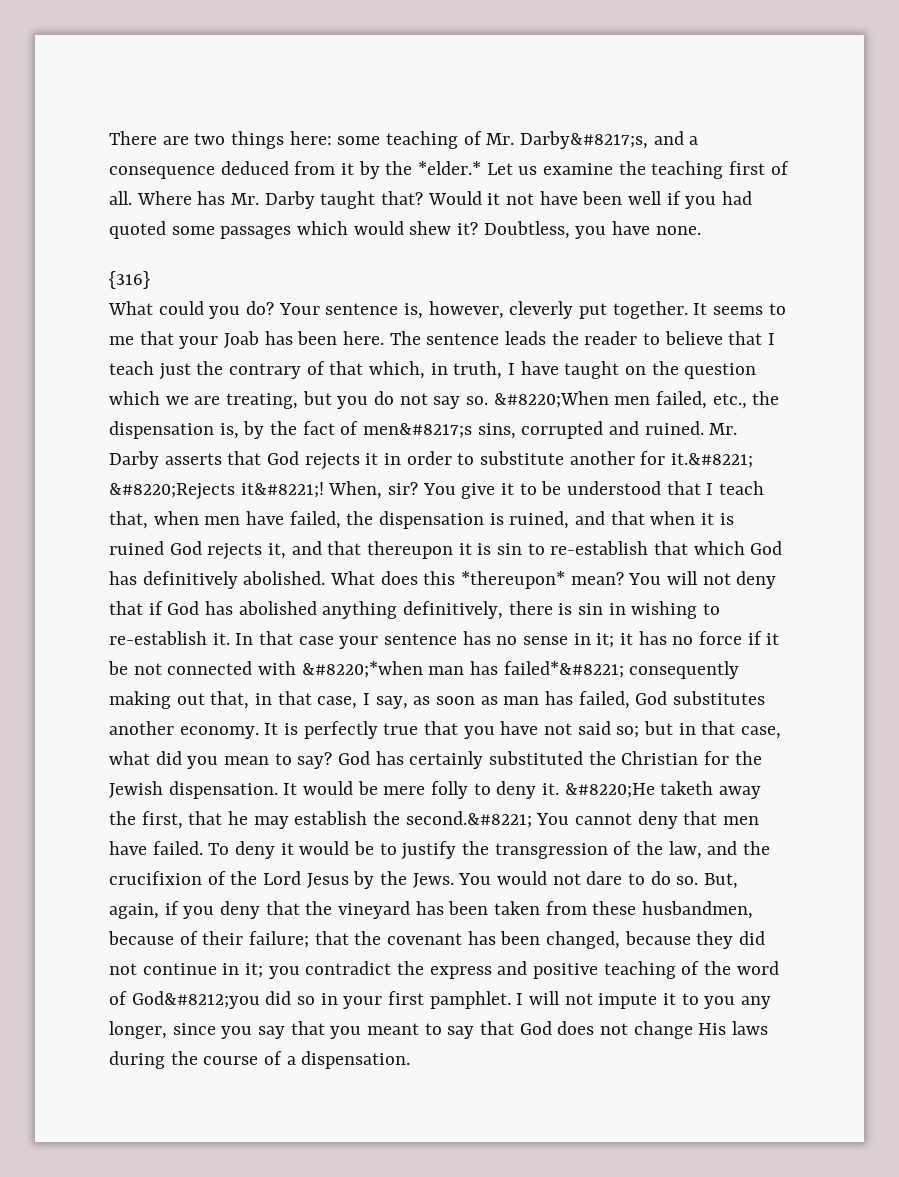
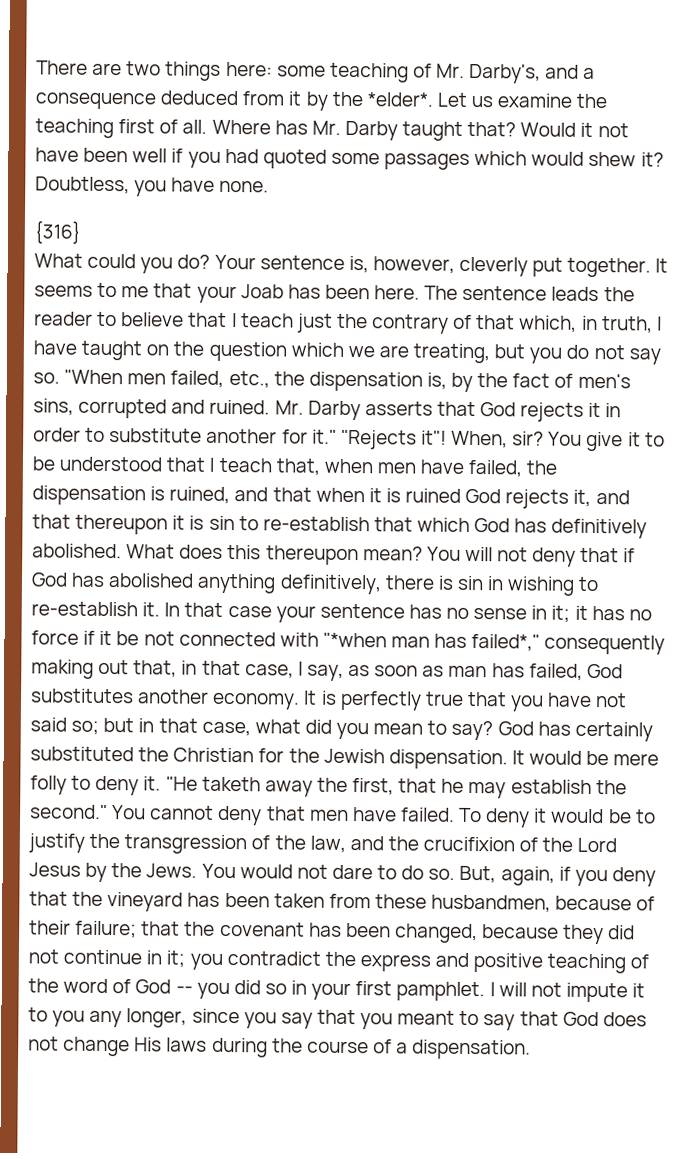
- There are two things here: some teaching of Mr. Darby&#8217;s, and a consequence deduced from it by the *elder.* Let us examine the teaching first of all.
+ There are two things here: some teaching of Mr. Darby's, and a consequence deduced from it by the *elder*. Let us examine the teaching first of all.
- &#8220;When men failed, etc., the dispensation is, by the fact of men&#8217;s sins, corrupted and ruined.
+ "When men failed, etc., the dispensation is, by the fact of men's sins, corrupted and ruined.
- Mr. Darby asserts that God rejects it in order to substitute another for it.&#8221; &#8220;Rejects it&#8221;!
+ Mr. Darby asserts that God rejects it in order to substitute another for it." "Rejects it"!
- What does this *thereupon* mean?
+ What does this thereupon mean?
- In that case your sentence has no sense in it; it has no force if it be not connected with &#8220;*when man has failed*&#8221; consequently making out that, in that case, I say, as soon as man has failed, God substitutes another economy.
+ In that case your sentence has no sense in it; it has no force if it be not connected with "*when man has failed*," consequently making out that, in that case, I say, as soon as man has failed, God substitutes another economy.
- &#8220;He taketh away the first, that he may establish the second.&#8221; You cannot deny that men have failed.
+ "He taketh away the first, that he may establish the second." You cannot deny that men have failed.
- But, again, if you deny that the vineyard has been taken from these husbandmen, because of their failure; that the covenant has been changed, because they did not continue in it; you contradict the express and positive teaching of the word of God&#8212;you did so in your first pamphlet.
+ But, again, if you deny that the vineyard has been taken from these husbandmen, because of their failure; that the covenant has been changed, because they did not continue in it; you contradict the express and positive teaching of the word of God -- you did so in your first pamphlet.

